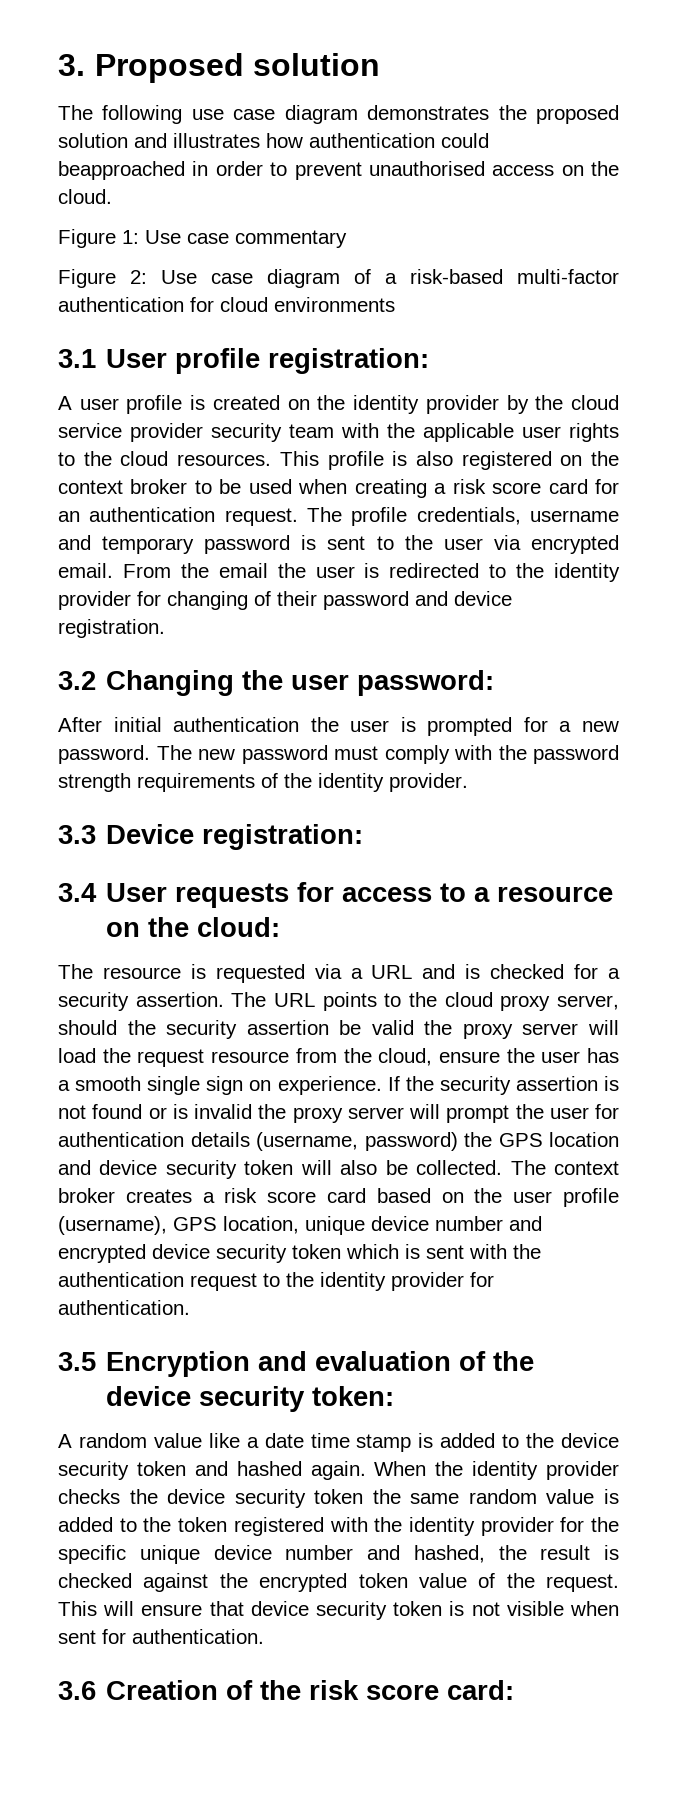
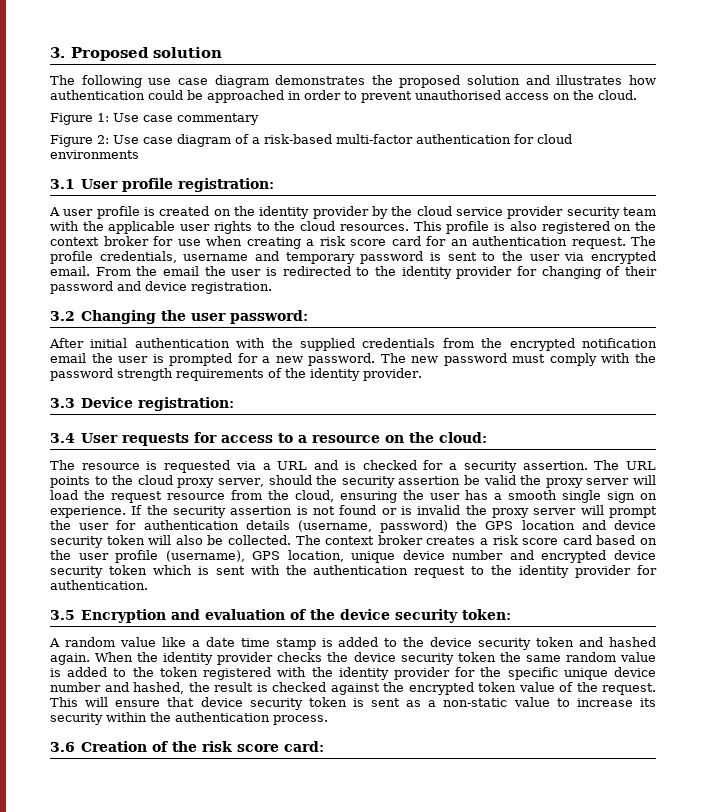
- The following use case diagram demonstrates the proposed solution and illustrates how authentication could beapproached in order to prevent unauthorised access on the cloud.
+ The following use case diagram demonstrates the proposed solution and illustrates how authentication could be approached in order to prevent unauthorised access on the cloud.
- This profile is also registered on the context broker to be used when creating a risk score card for an authentication request.
+ This profile is also registered on the context broker for use when creating a risk score card for an authentication request.
- After initial authentication the user is prompted for a new password.
+ After initial authentication with the supplied credentials from the encrypted notification email the user is prompted for a new password.
- The URL points to the cloud proxy server, should the security assertion be valid the proxy server will load the request resource from the cloud, ensure the user has a smooth single sign on experience.
+ The URL points to the cloud proxy server, should the security assertion be valid the proxy server will load the request resource from the cloud, ensuring the user has a smooth single sign on experience.
- This will ensure that device security token is not visible when sent for authentication.
+ This will ensure that device security token is sent as a non-static value to increase its security within the authentication process.

